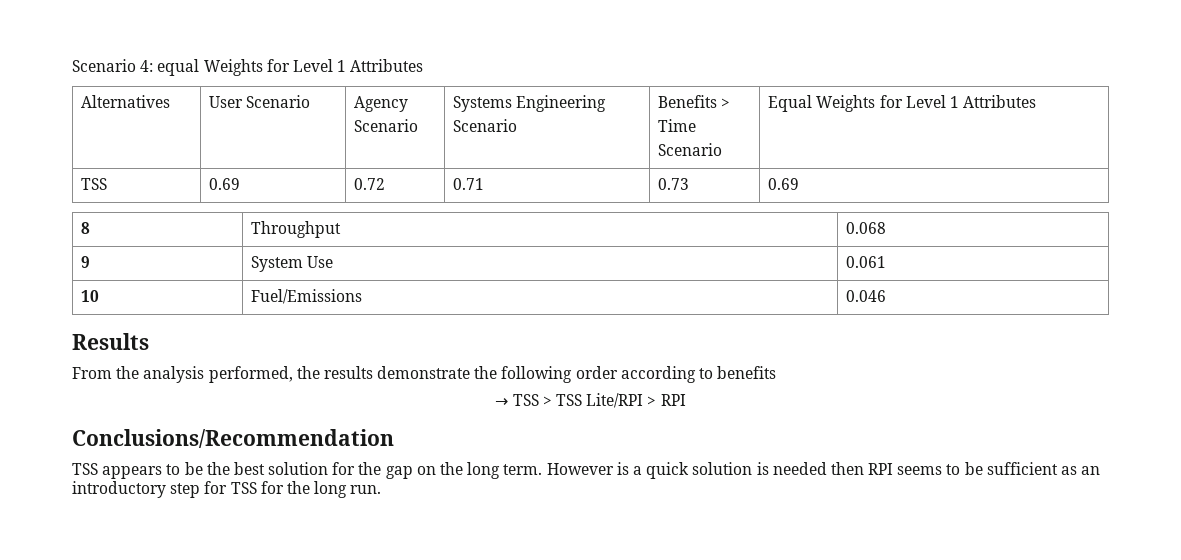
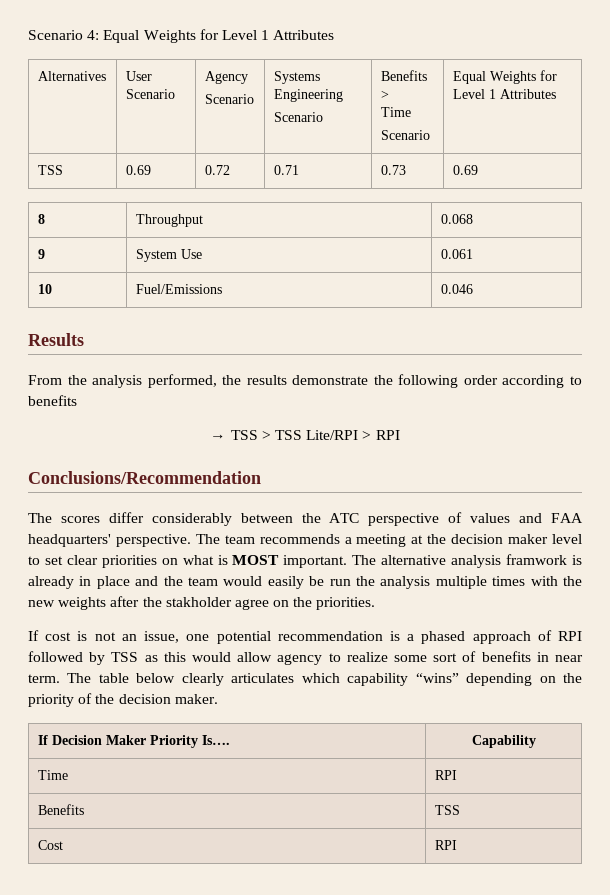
- Scenario 4: equal Weights for Level 1 Attributes
+ Scenario 4: Equal Weights for Level 1 Attributes
- TSS appears to be the best solution for the gap on the long term. However is a quick solution is needed then RPI seems to be sufficient as an introductory step for TSS for the long run.
+ The scores differ considerably between the ATC perspective of values and FAA headquarters' perspective. The team recommends a meeting at the decision maker level to set clear priorities on what is MOST important. The alternative analysis framwork is already in place and the team would easily be run the analysis multiple times with the new weights after the stakholder agree on the priorities.
+ If cost is not an issue, one potential recommendation is a phased approach of RPI followed by TSS as this would allow agency to realize some sort of benefits in near term. The table below clearly articulates which capability “wins” depending on the priority of the decision maker.
+ If Decision Maker Priority Is…. | Capability
+ Time | RPI
+ Benefits | TSS
+ Cost | RPI

